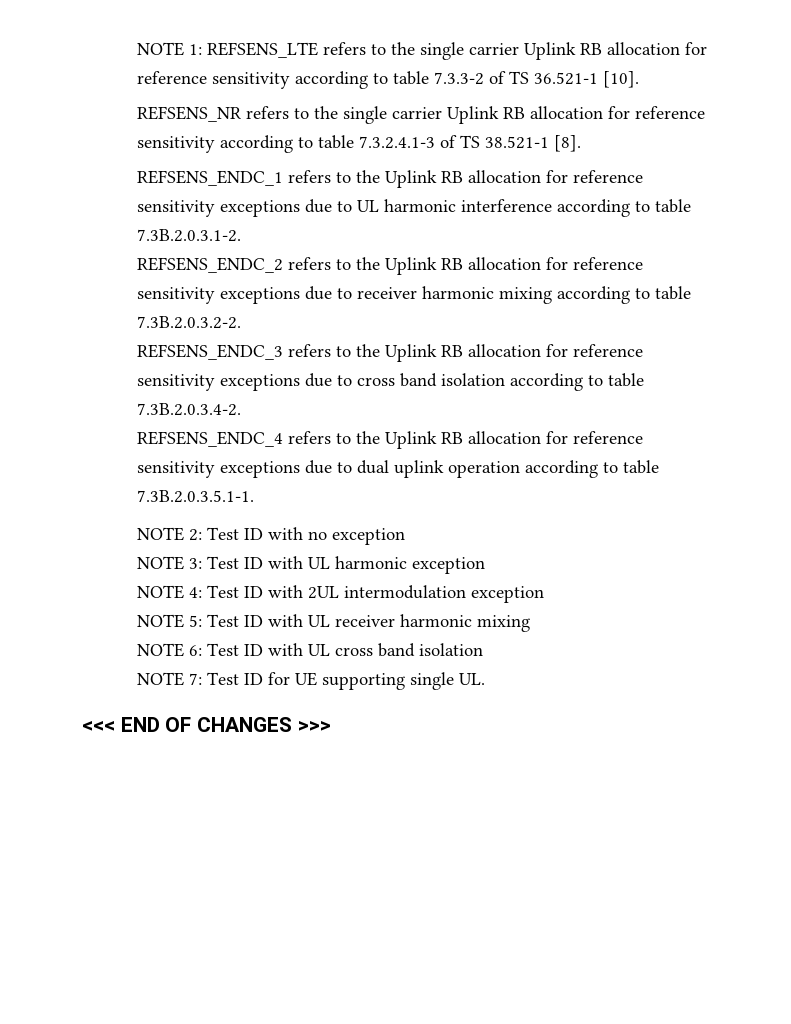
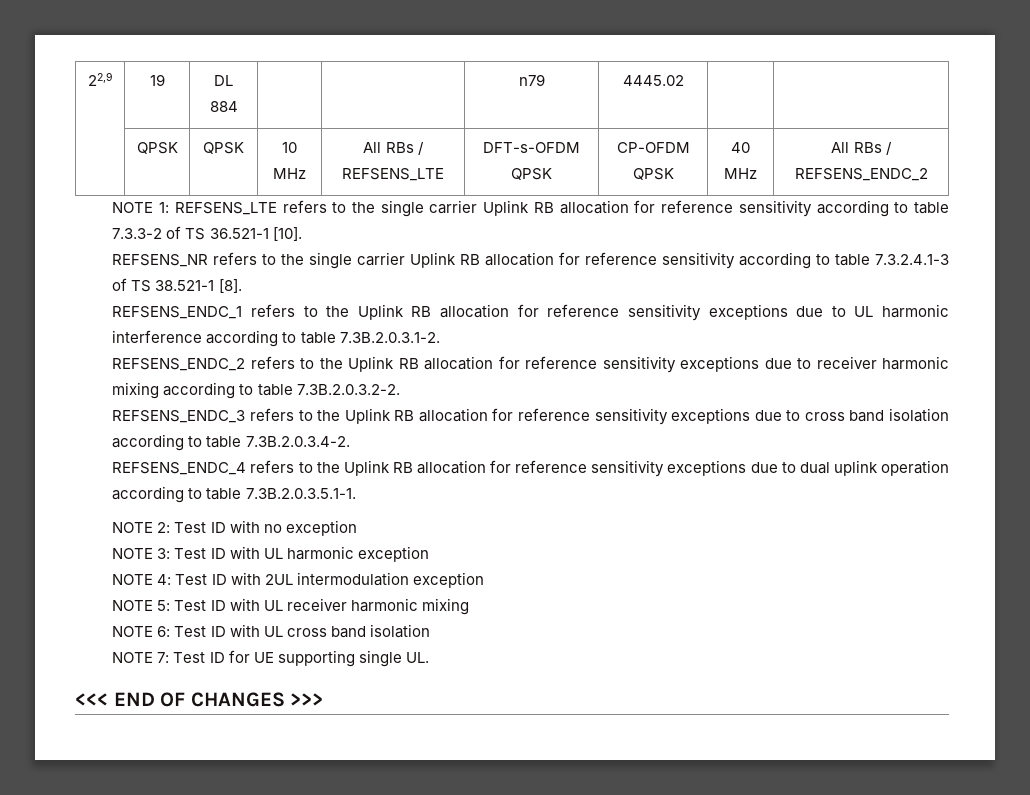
+ 22,9 | 19 | DL 884 | | | n79 | 4445.02 | |
+ | QPSK | QPSK | 10 MHz | All RBs / REFSENS_LTE | DFT-s-OFDM QPSK | CP-OFDM QPSK | 40 MHz | All RBs / REFSENS_ENDC_2

